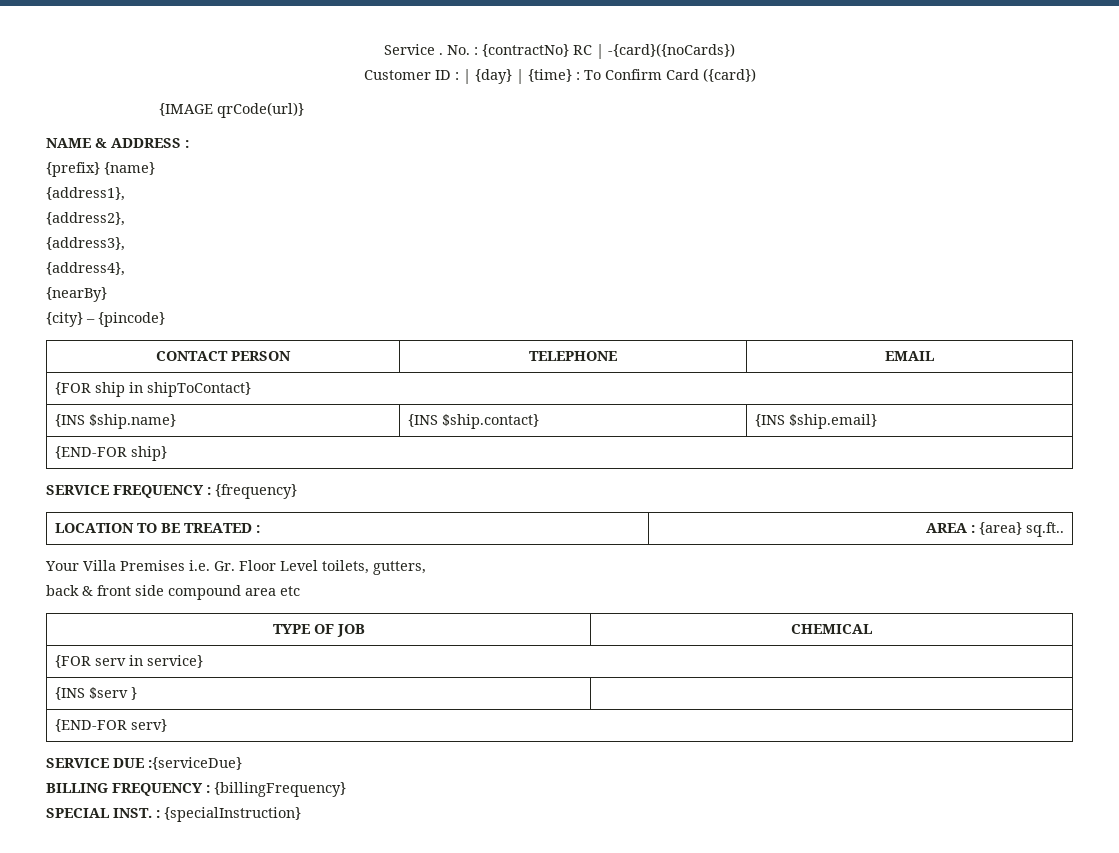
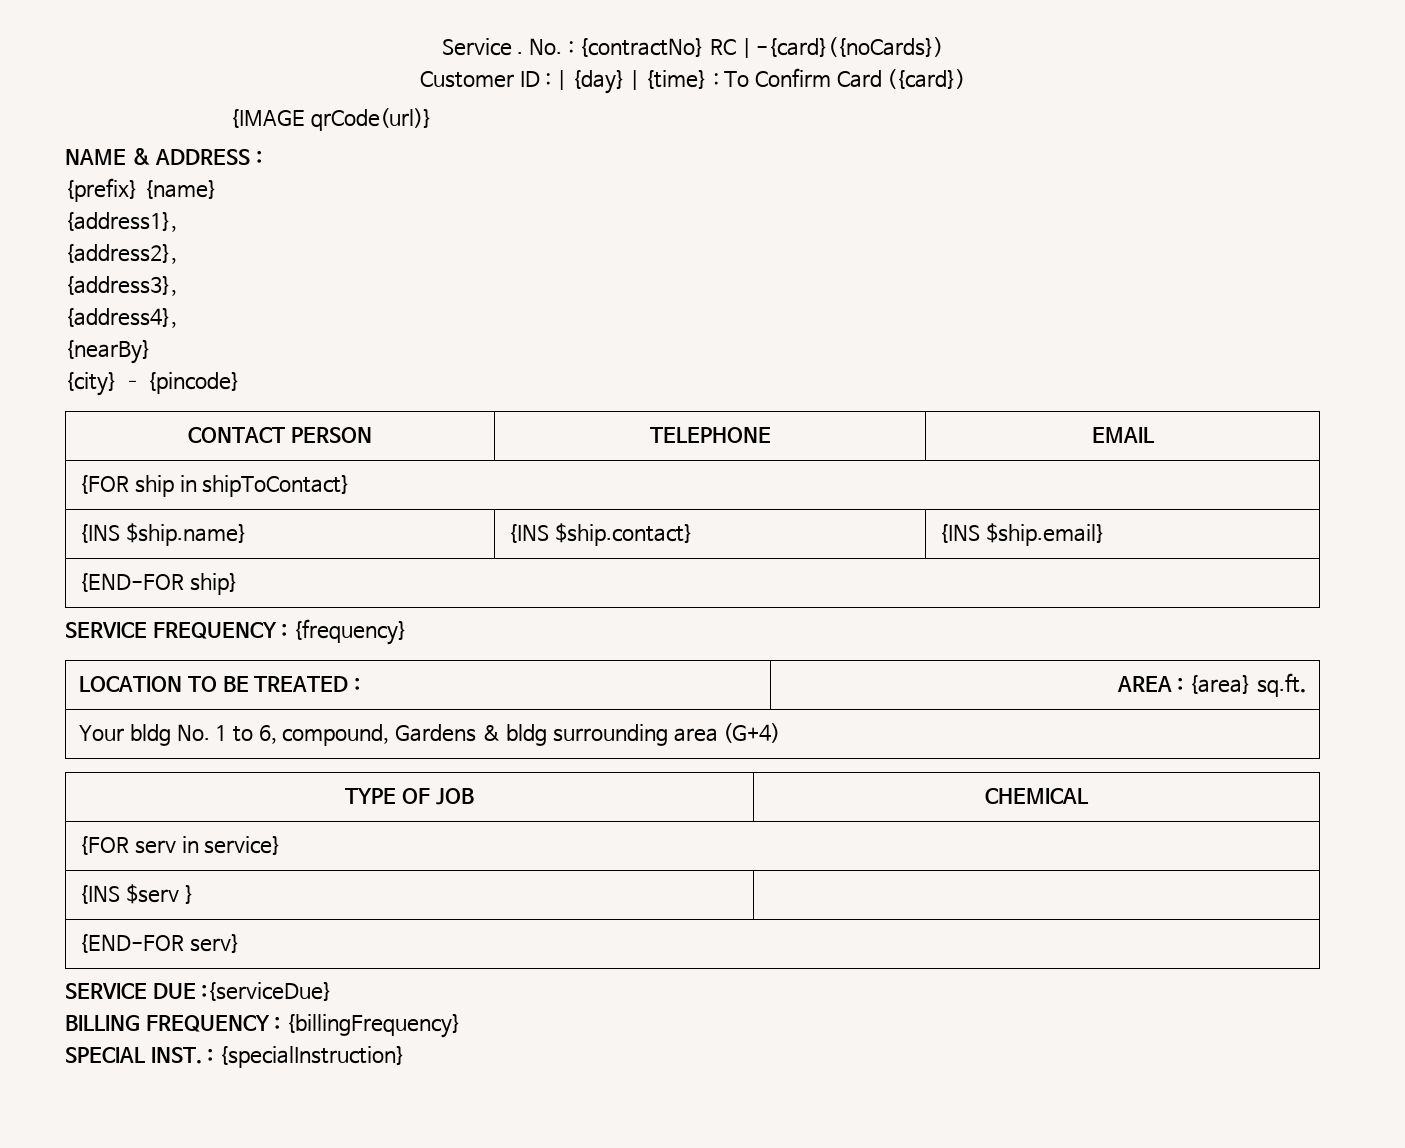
- LOCATION TO BE TREATED : | AREA : {area} sq.ft..
- Your Villa Premises i.e. Gr. Floor Level toilets, gutters,
- back & front side compound area etc
+ LOCATION TO BE TREATED : | AREA : {area} sq.ft.
+ Your bldg No. 1 to 6, compound, Gardens & bldg surrounding area (G+4)

